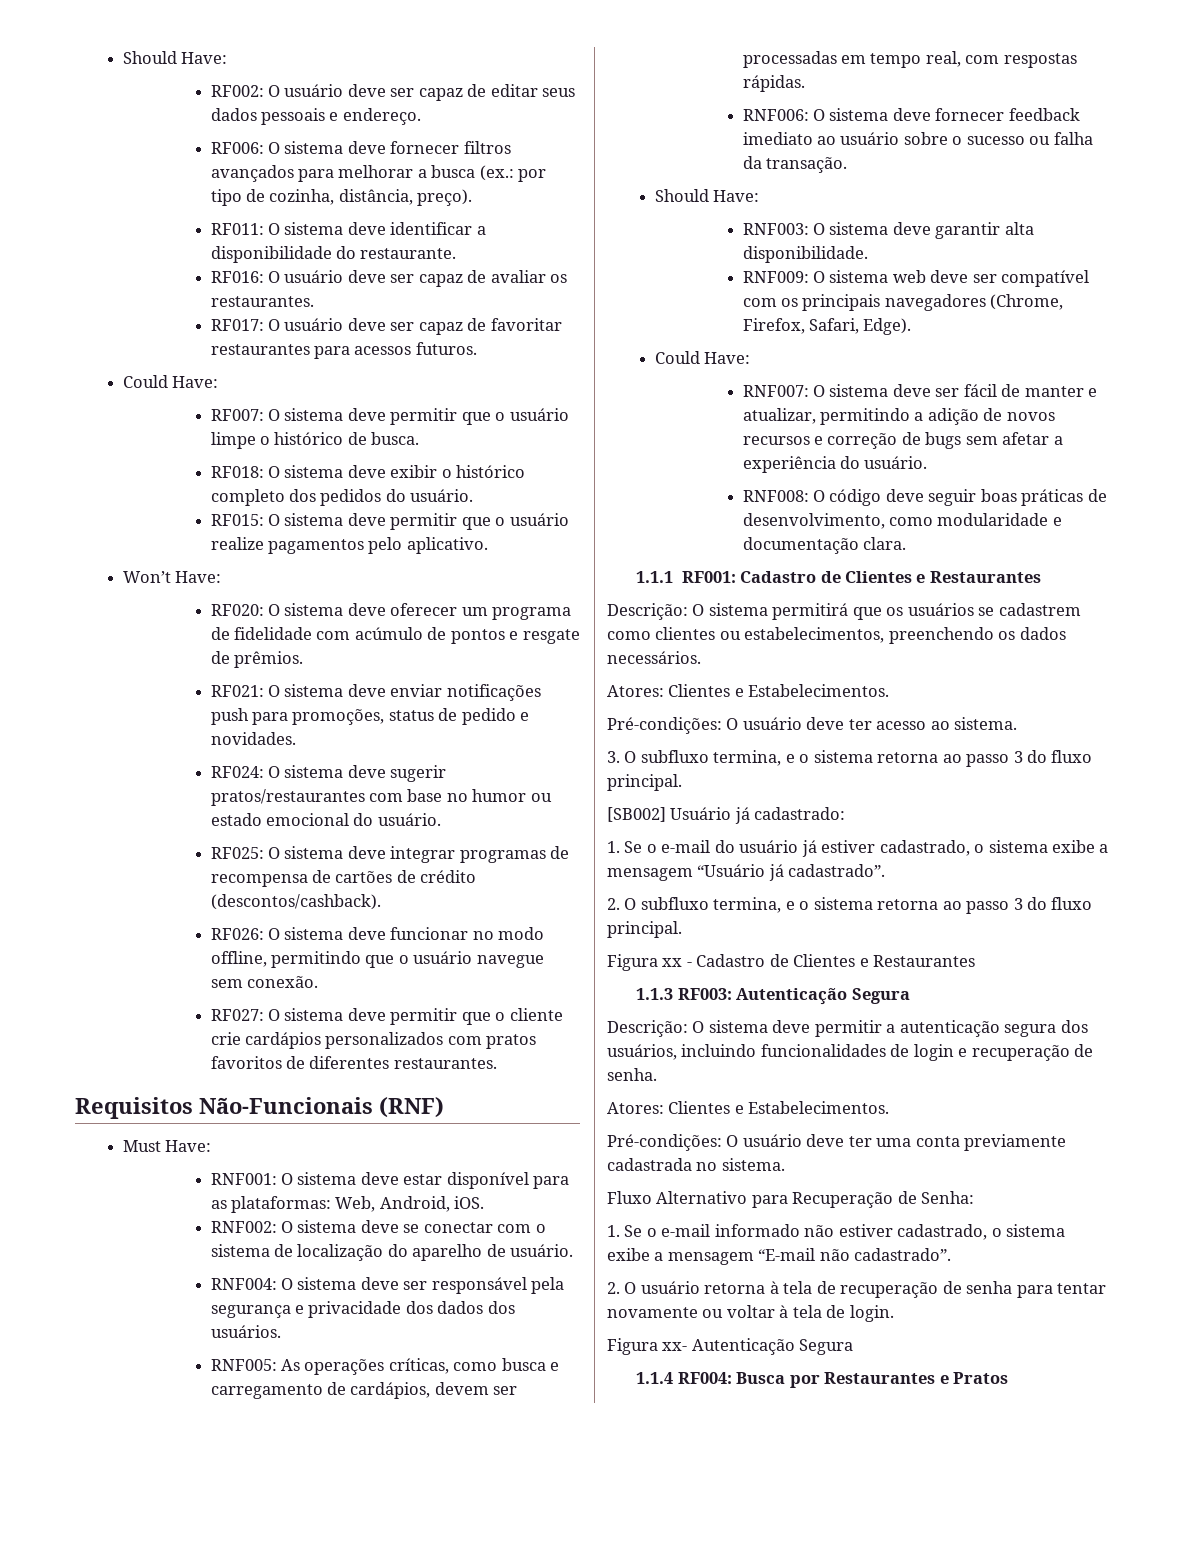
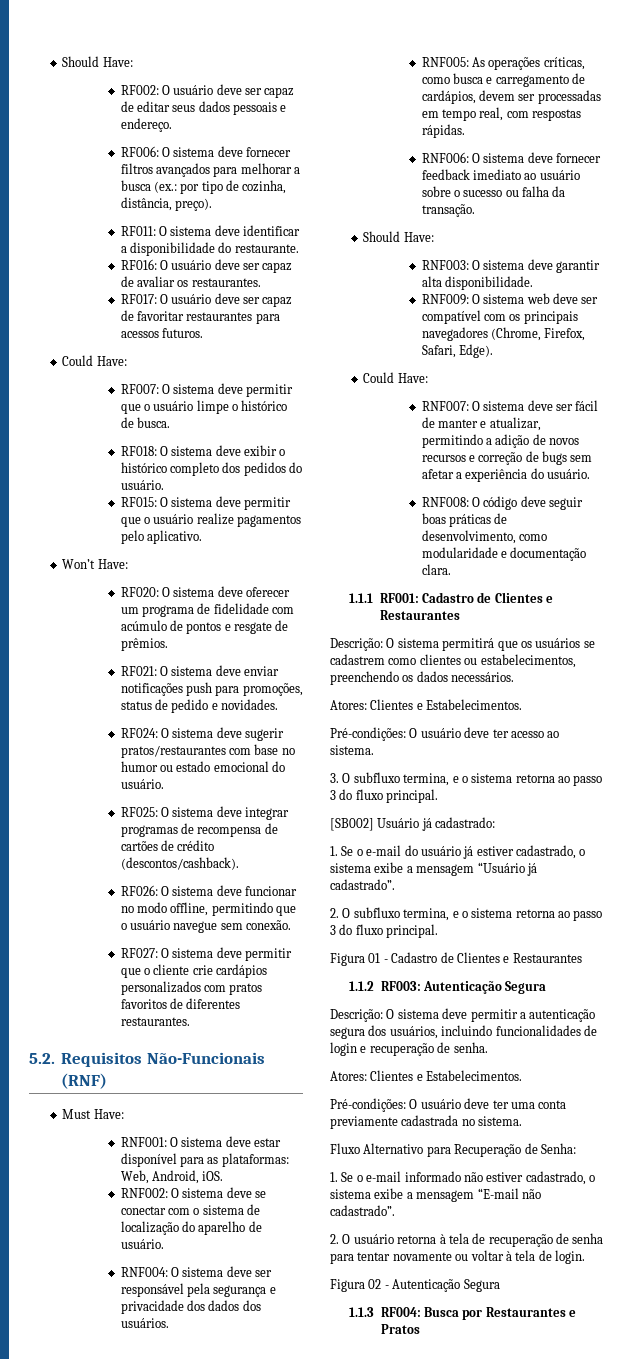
- Requisitos Não-Funcionais (RNF)
+ 5.2. Requisitos Não-Funcionais (RNF)
- Figura xx - Cadastro de Clientes e Restaurantes
+ Figura 01 - Cadastro de Clientes e Restaurantes
- 1.1.3 RF003: Autenticação Segura
+ 1.1.2 RF003: Autenticação Segura
- Figura xx- Autenticação Segura
- 1.1.4 RF004: Busca por Restaurantes e Pratos
+ Figura 02 - Autenticação Segura
+ 1.1.3 RF004: Busca por Restaurantes e Pratos

